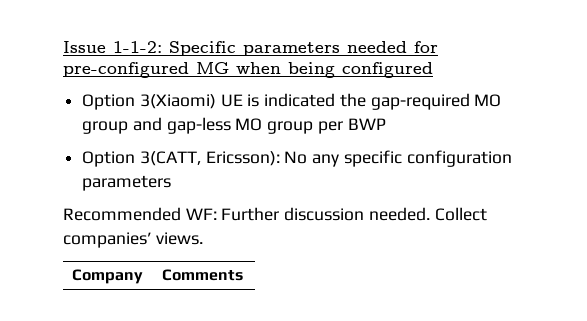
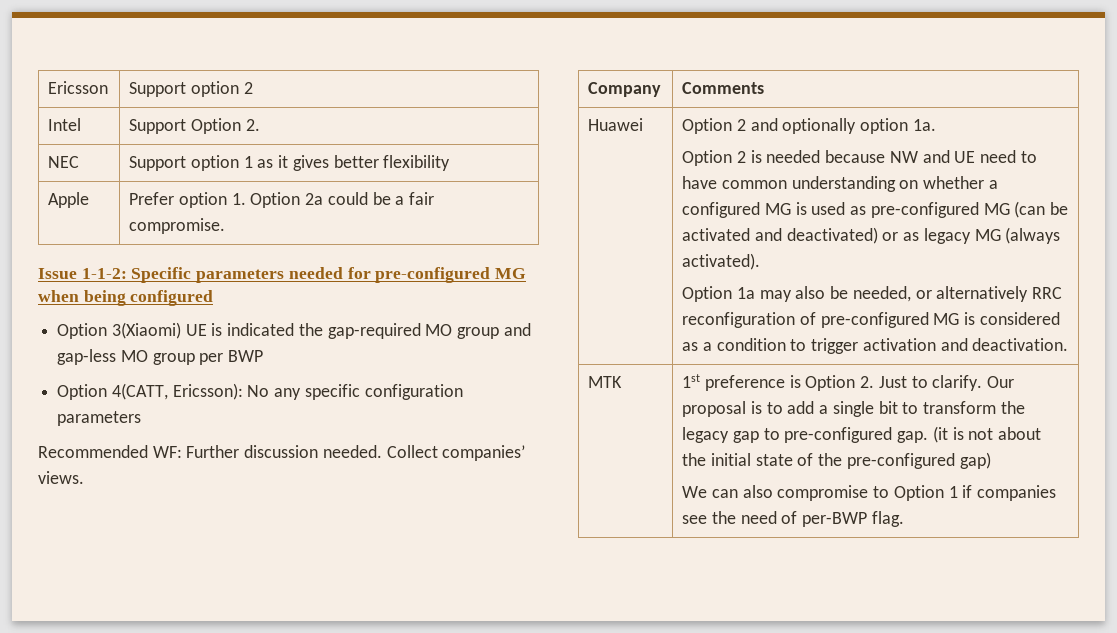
+ Ericsson | Support option 2
+ Intel | Support Option 2.
+ NEC | Support option 1 as it gives better flexibility
+ Apple | Prefer option 1. Option 2a could be a fair compromise.
- Option 3(CATT, Ericsson): No any specific configuration parameters
+ Option 4(CATT, Ericsson): No any specific configuration parameters
+ Huawei | Option 2 and optionally option 1a.
+ Option 2 is needed because NW and UE need to have common understanding on whether a configured MG is used as pre-configured MG (can be activated and deactivated) or as legacy MG (always activated).
+ Option 1a may also be needed, or alternatively RRC reconfiguration of pre-configured MG is considered as a condition to trigger activation and deactivation.
+ MTK | 1st preference is Option 2. Just to clarify. Our proposal is to add a single bit to transform the legacy gap to pre-configured gap. (it is not about the initial state of the pre-configured gap)
+ We can also compromise to Option 1 if companies see the need of per-BWP flag.

